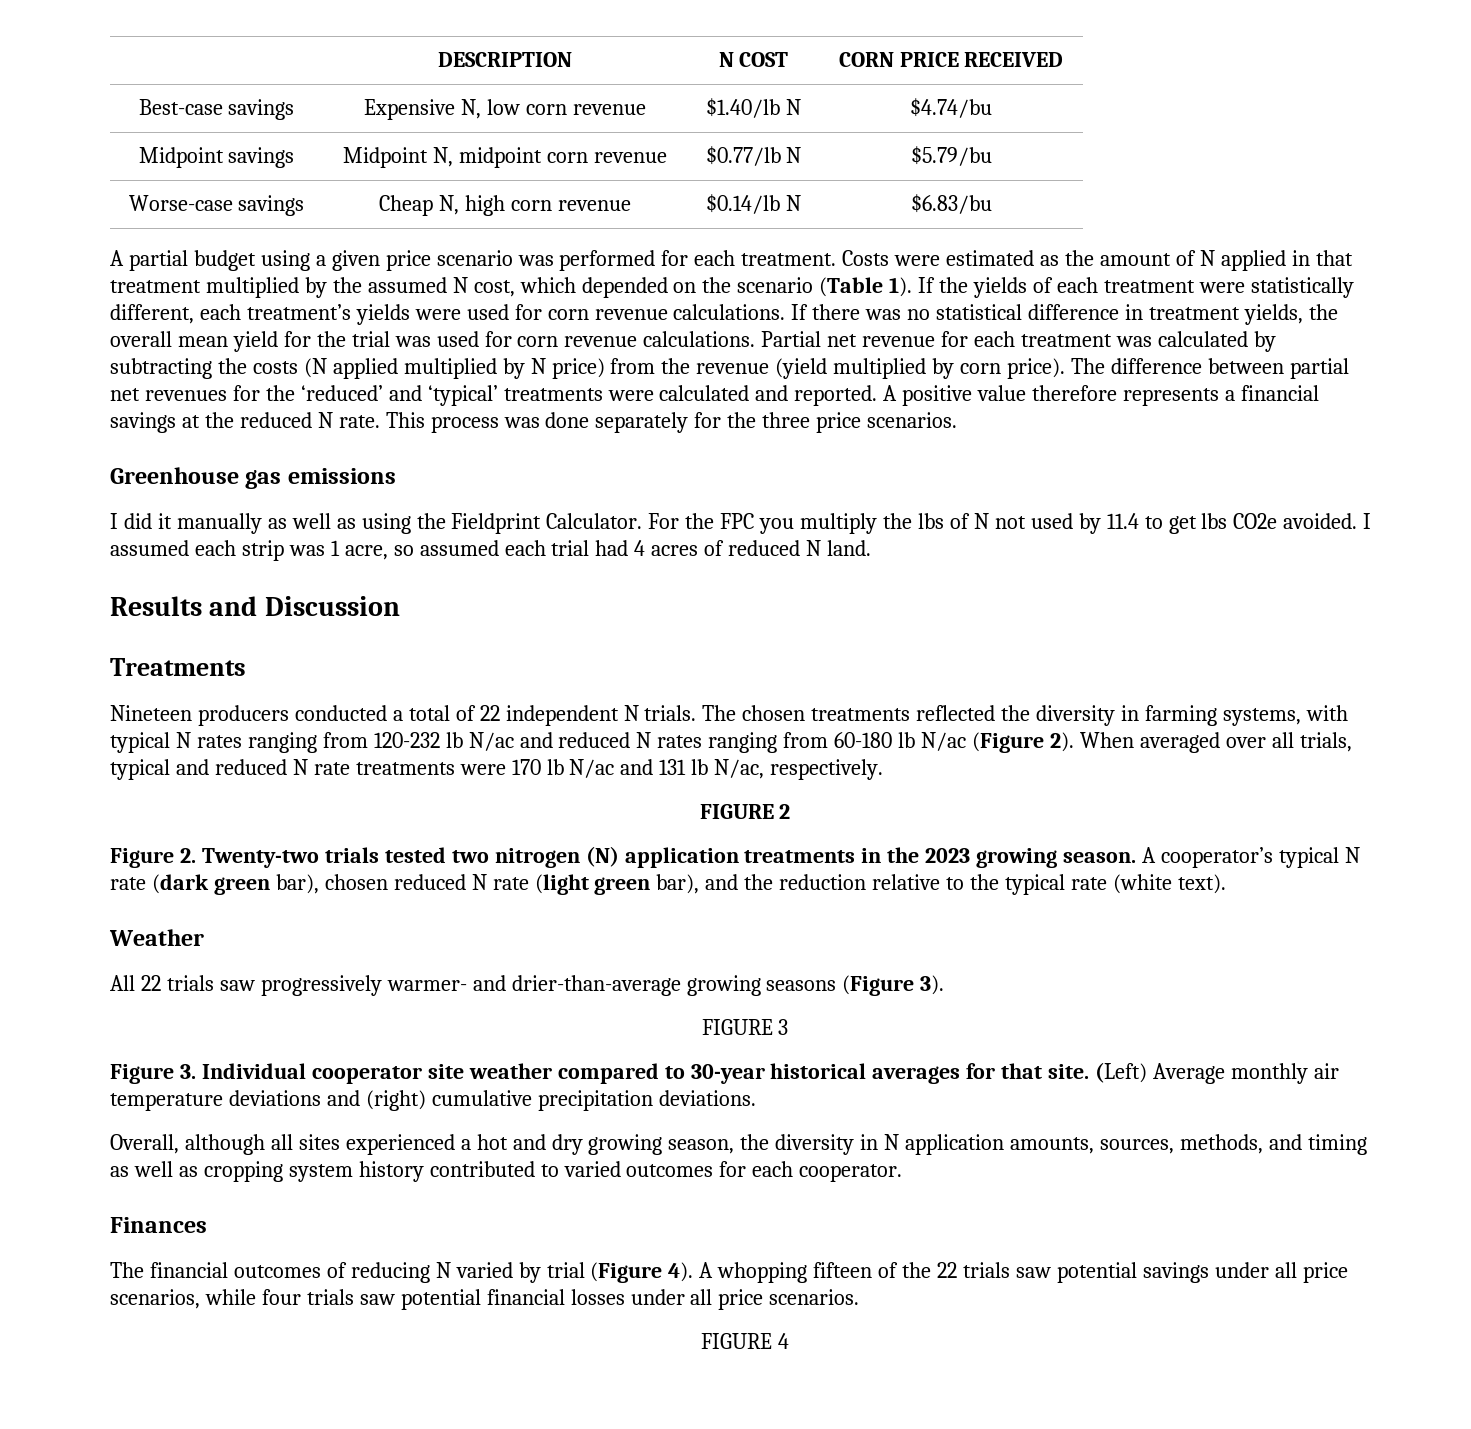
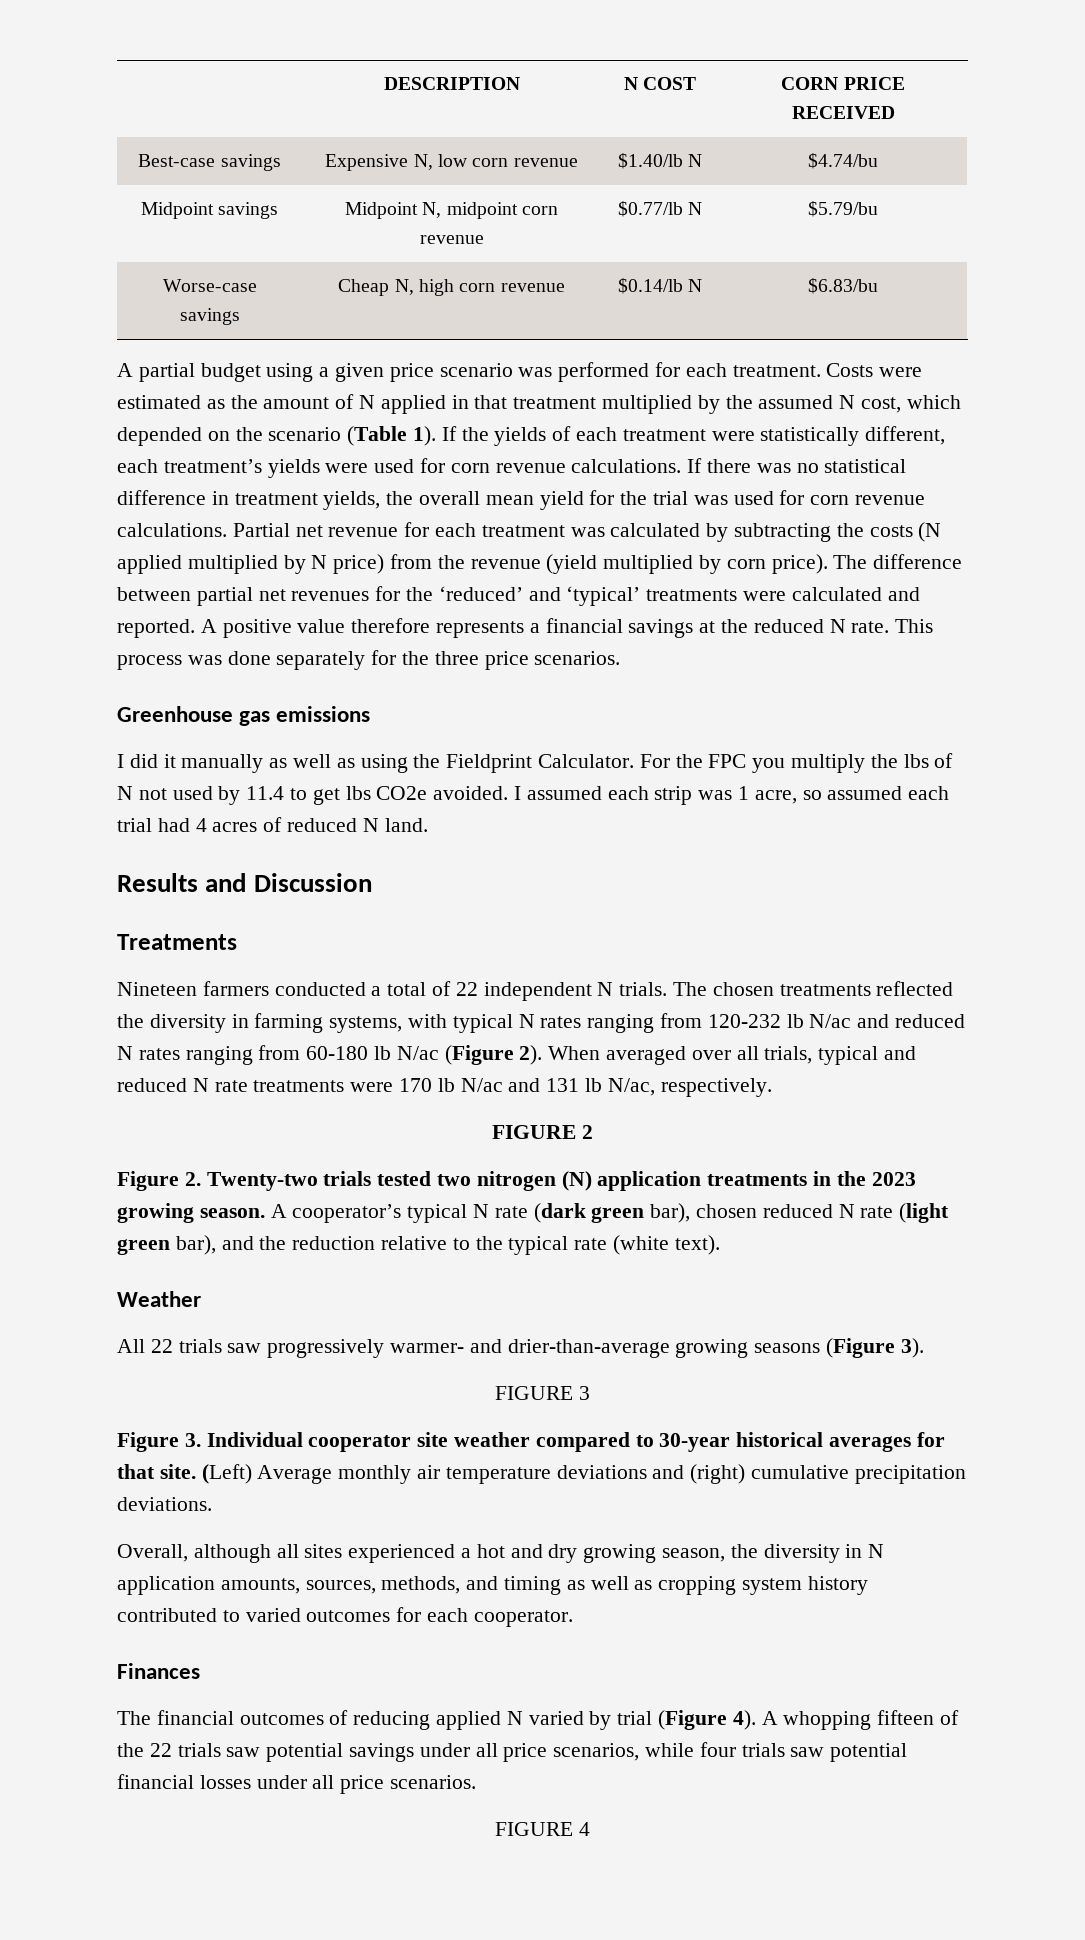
- Nineteen producers conducted a total of 22 independent N trials.
+ Nineteen farmers conducted a total of 22 independent N trials.
- The financial outcomes of reducing N varied by trial (Figure 4).
+ The financial outcomes of reducing applied N varied by trial (Figure 4).

